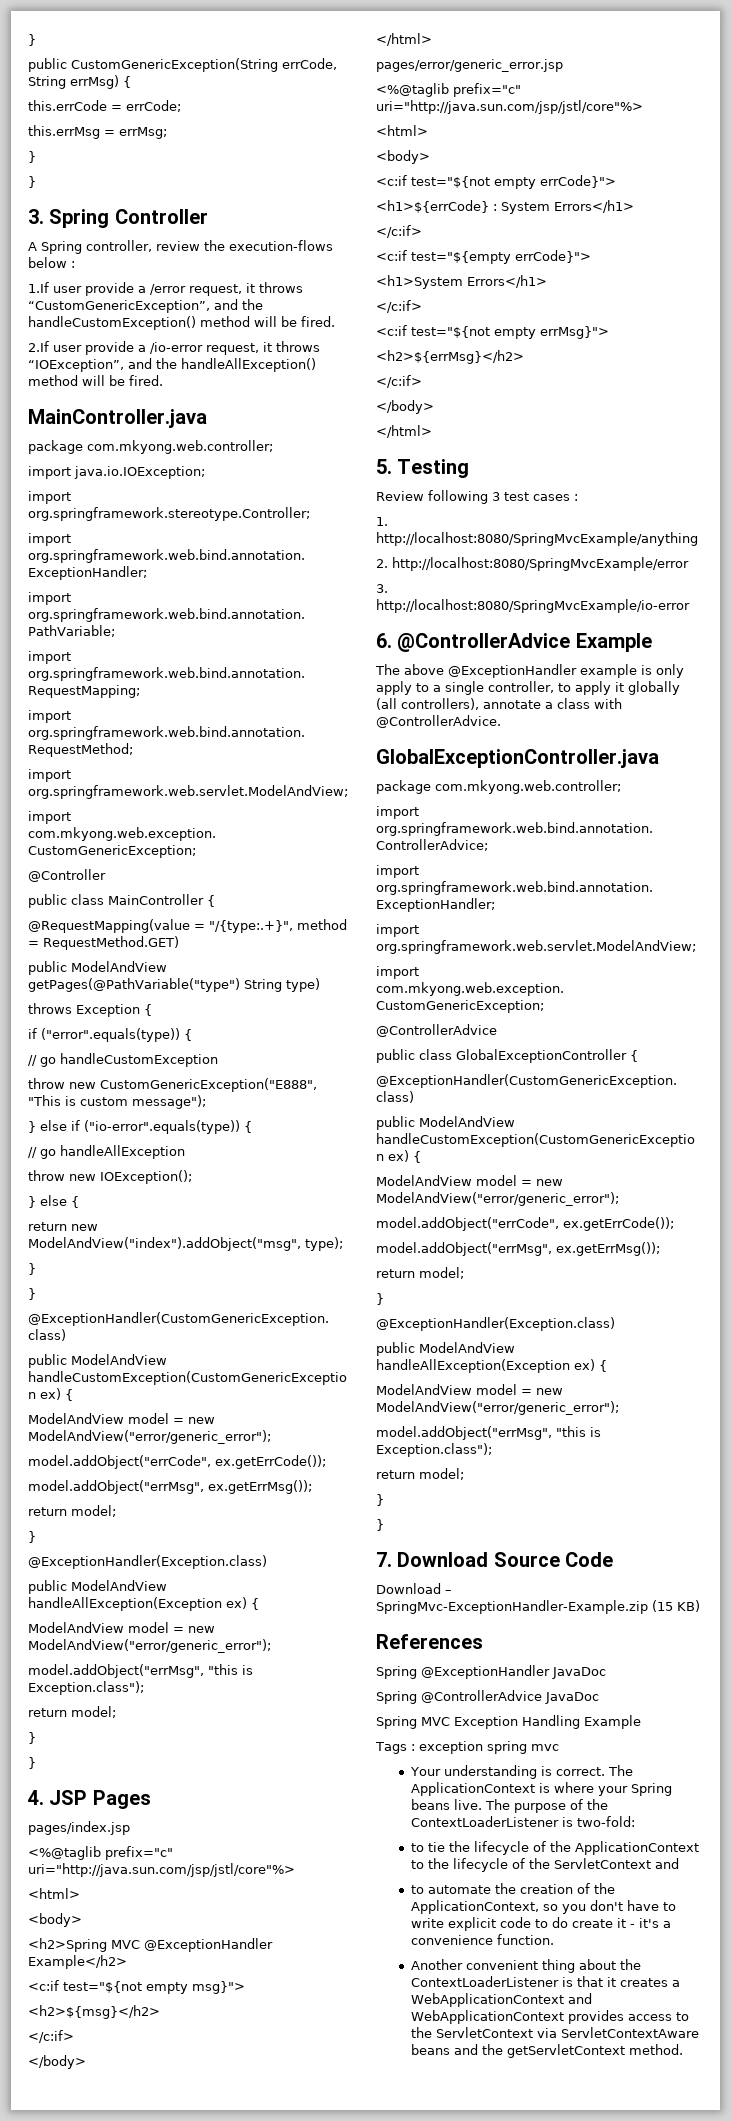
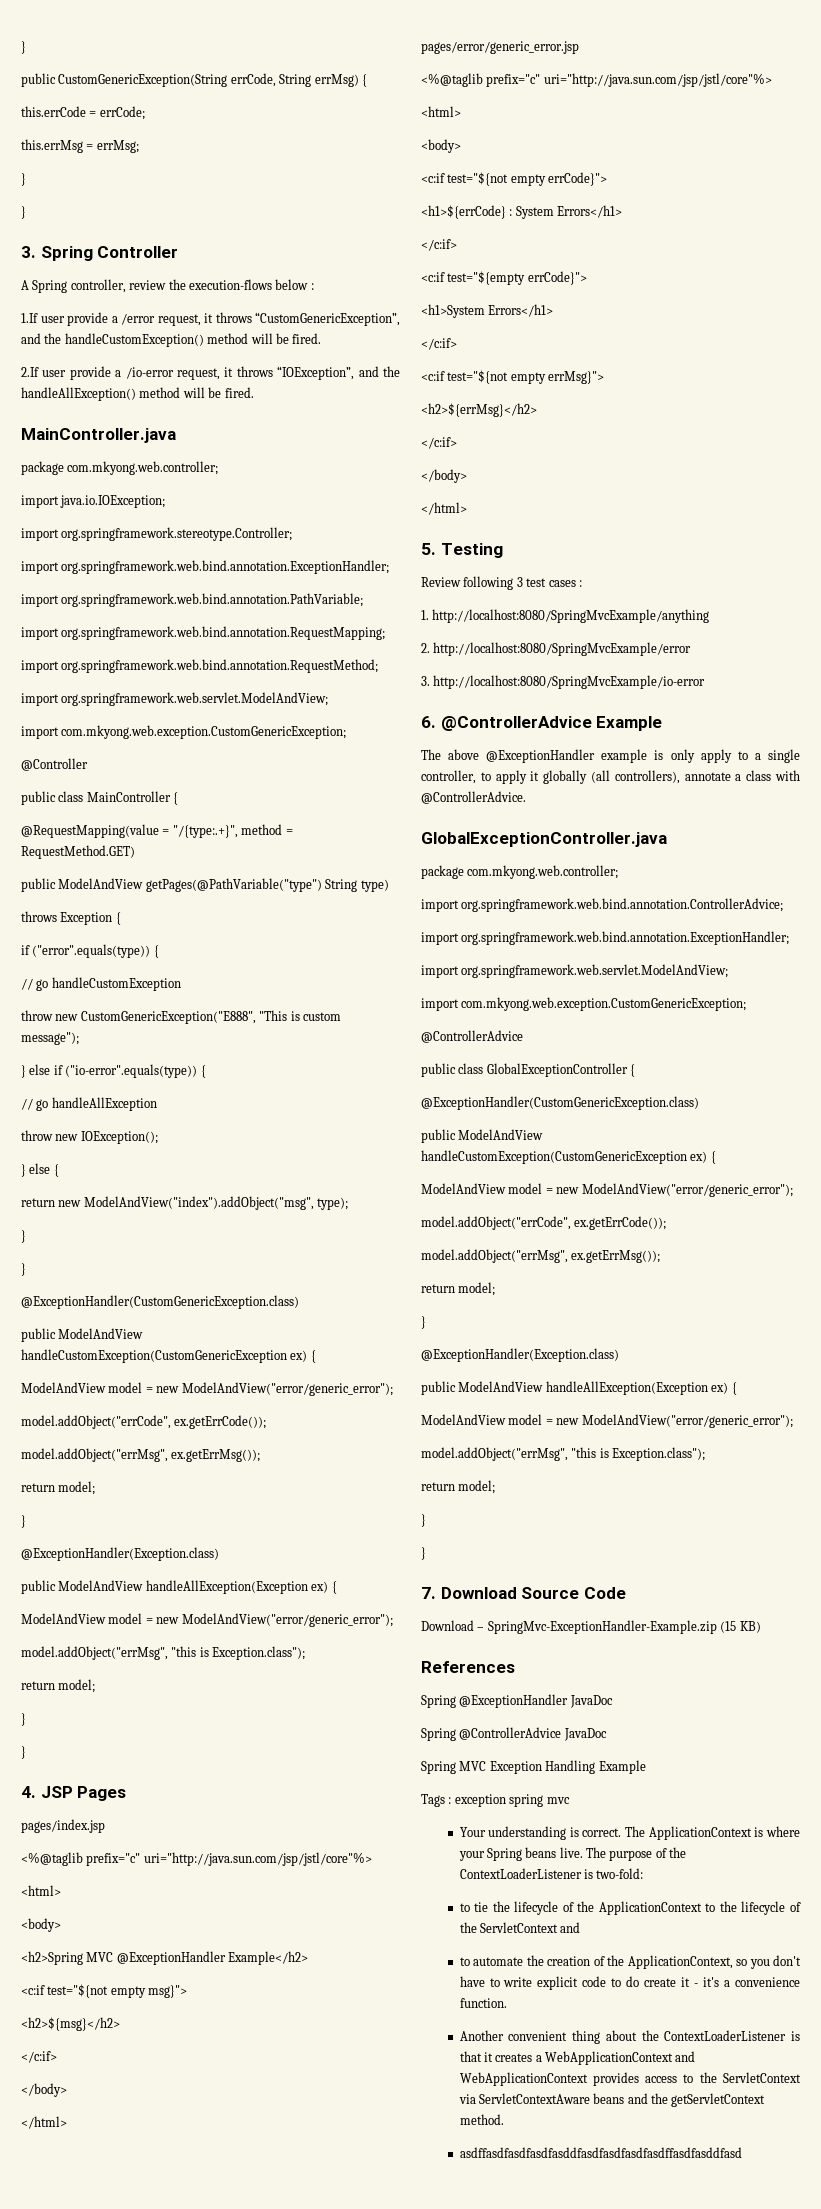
+ asdffasdfasdfasdfasddfasdfasdfasdfasdffasdfasddfasd

